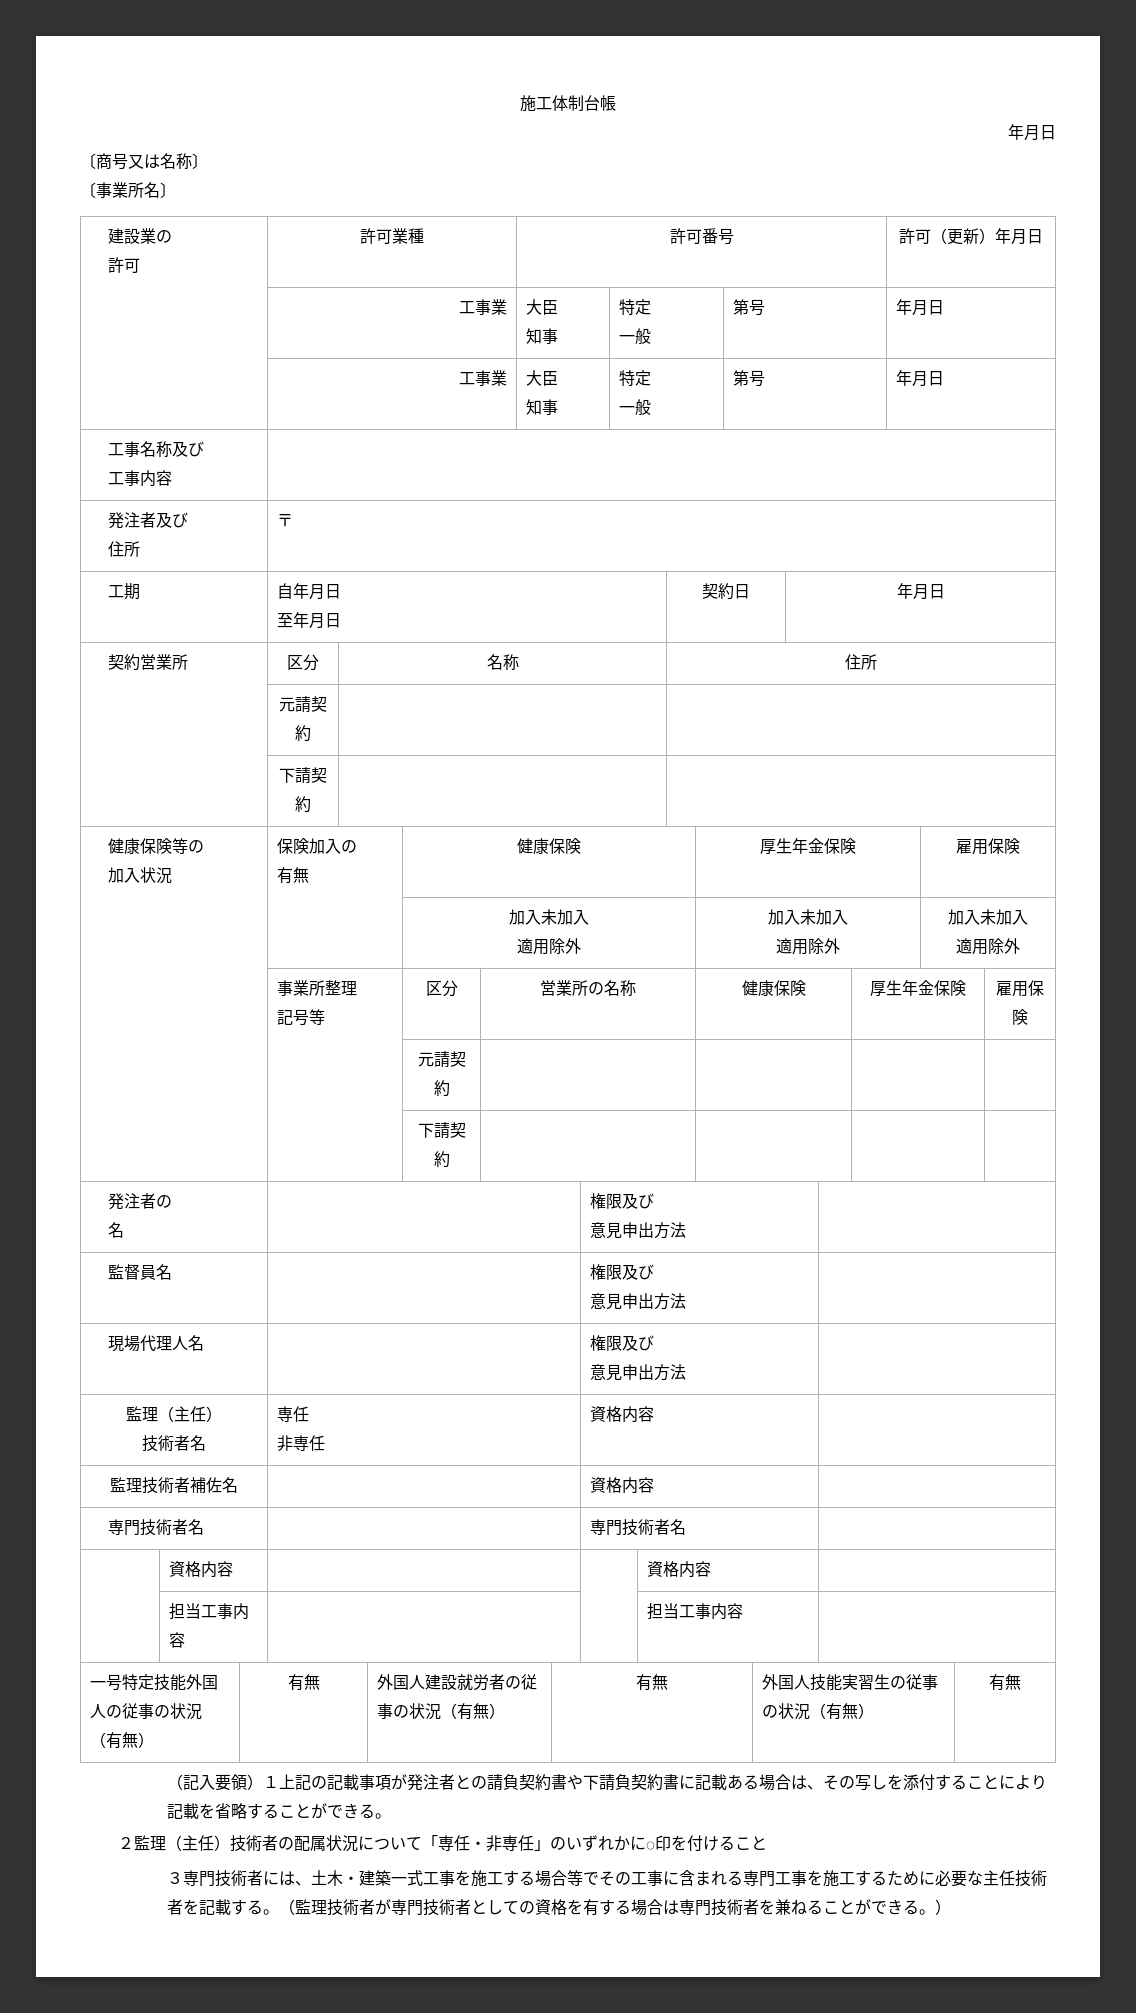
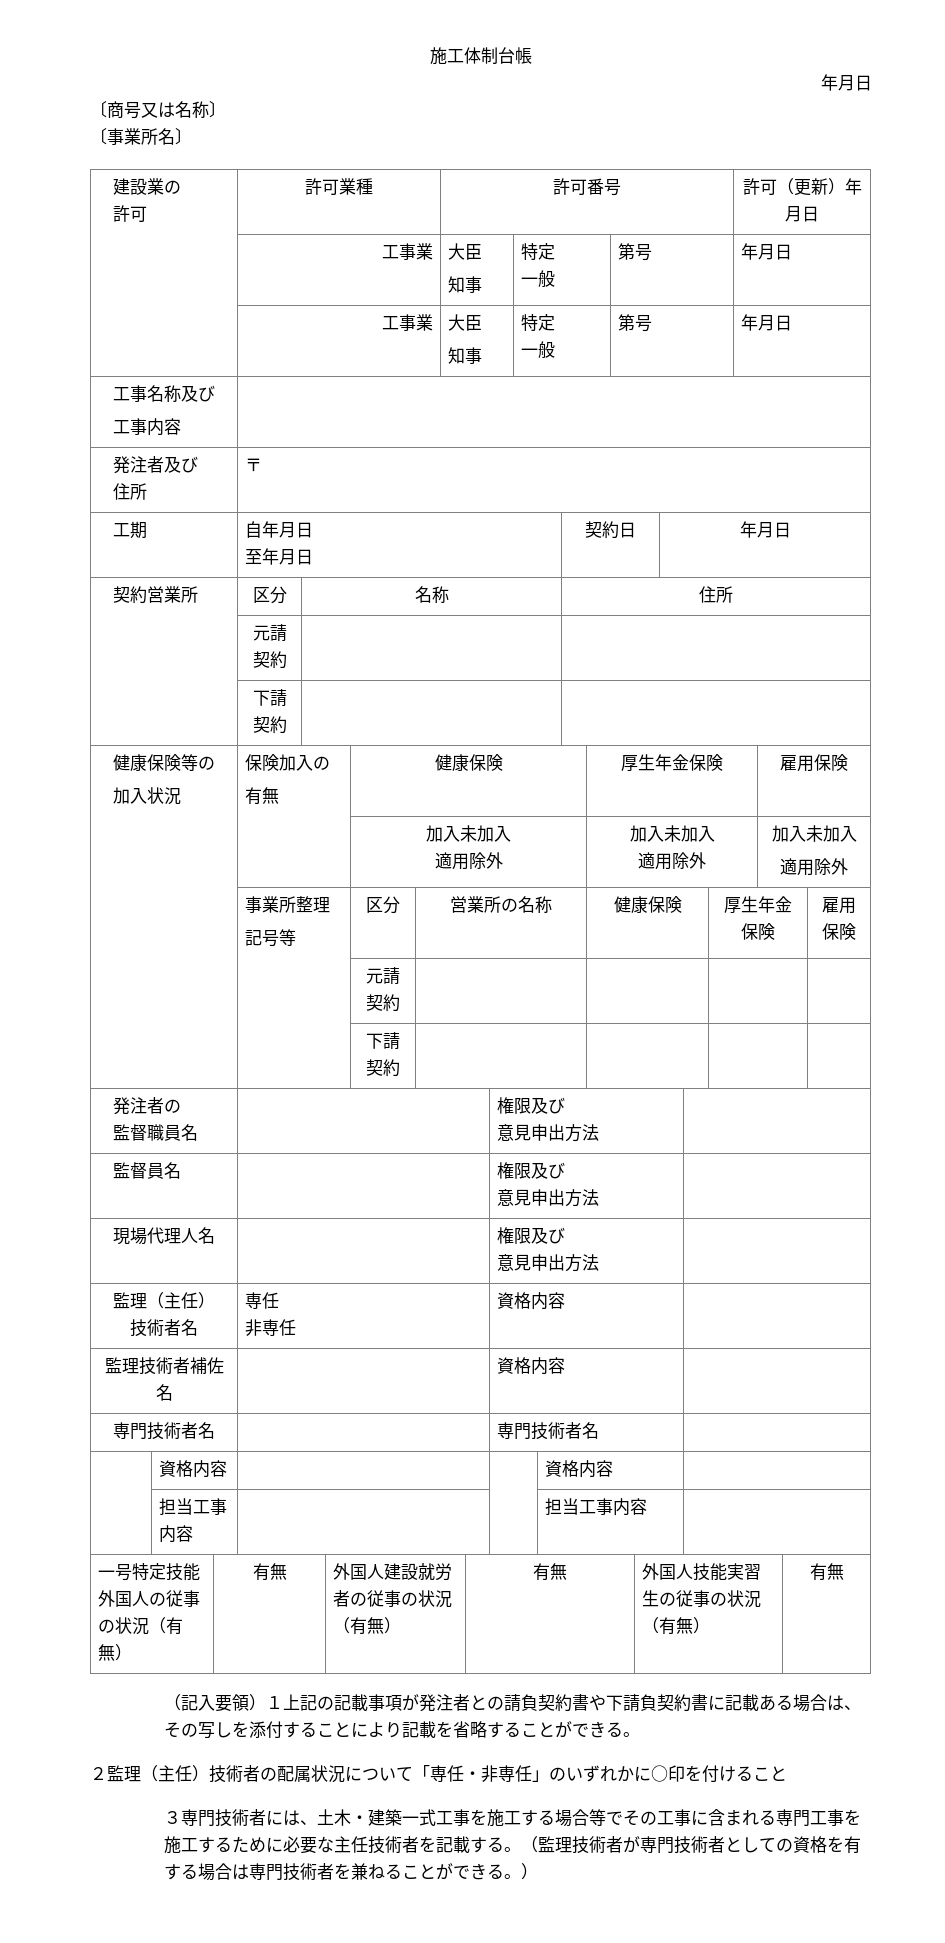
  発注者の
- 名 | | 権限及び
+ 監督職員名 | | 権限及び

